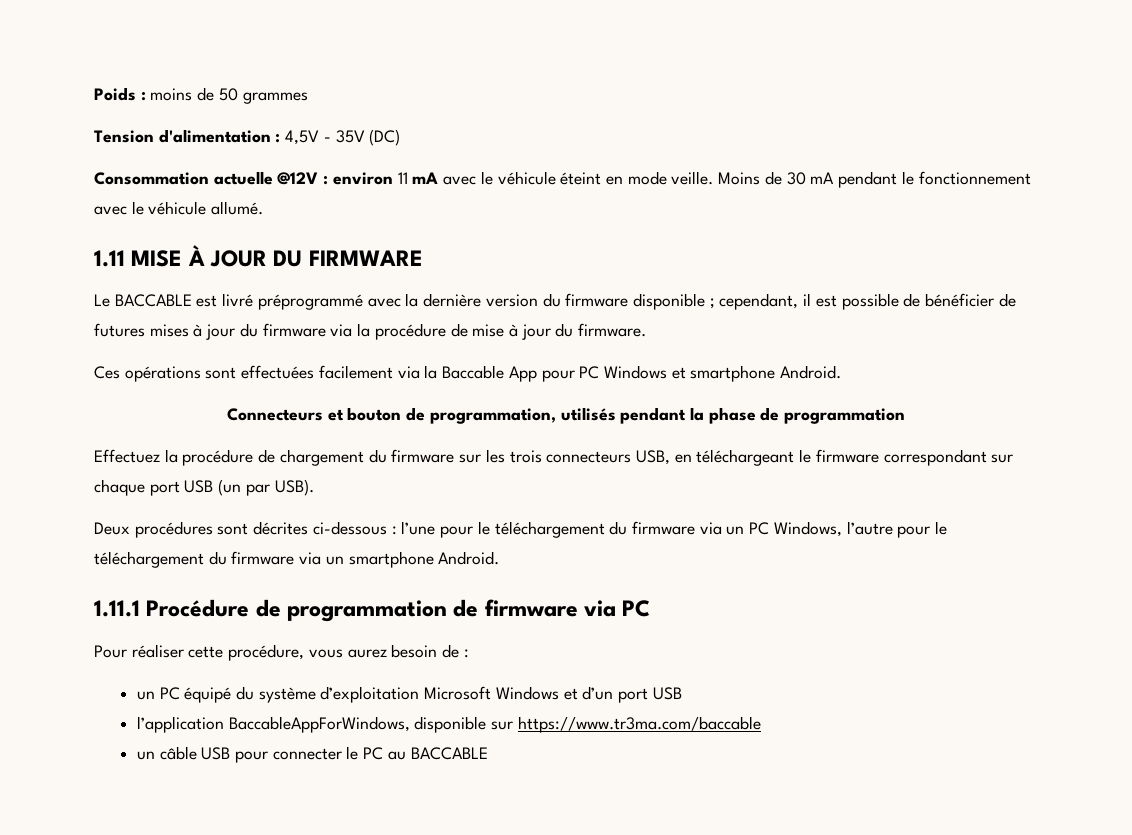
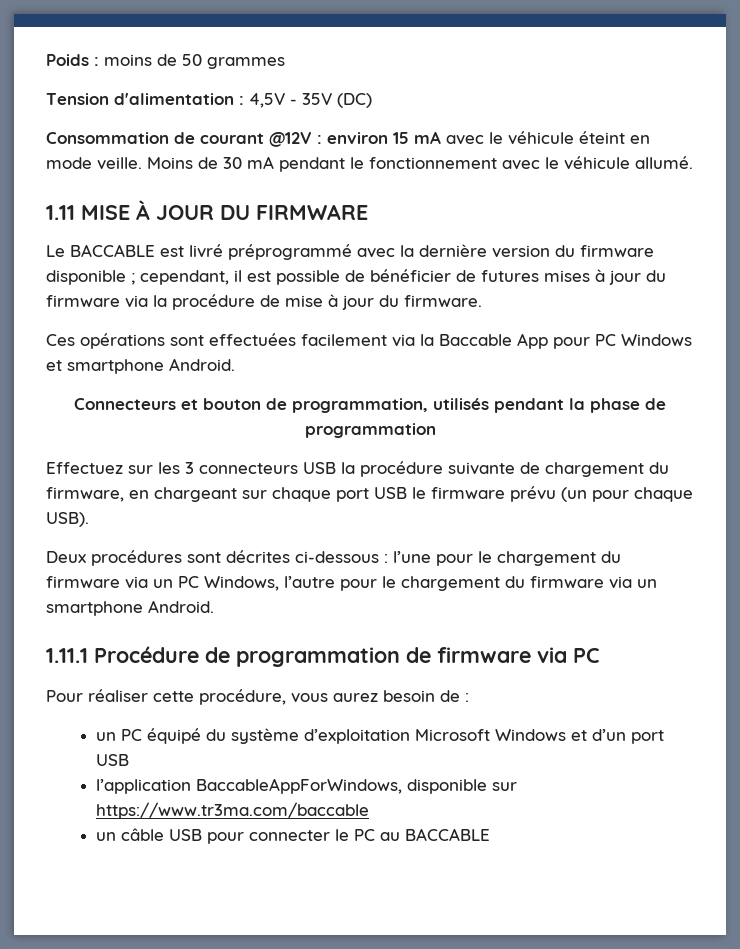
- Consommation actuelle @12V : environ 11 mA avec le véhicule éteint en mode veille.
+ Consommation de courant @12V : environ 15 mA avec le véhicule éteint en mode veille.
- Effectuez la procédure de chargement du firmware sur les trois connecteurs USB, en téléchargeant le firmware correspondant sur chaque port USB (un par USB).
+ Effectuez sur les 3 connecteurs USB la procédure suivante de chargement du firmware, en chargeant sur chaque port USB le firmware prévu (un pour chaque USB).
- Deux procédures sont décrites ci-dessous : l’une pour le téléchargement du firmware via un PC Windows, l’autre pour le téléchargement du firmware via un smartphone Android.
+ Deux procédures sont décrites ci-dessous : l’une pour le chargement du firmware via un PC Windows, l’autre pour le chargement du firmware via un smartphone Android.

